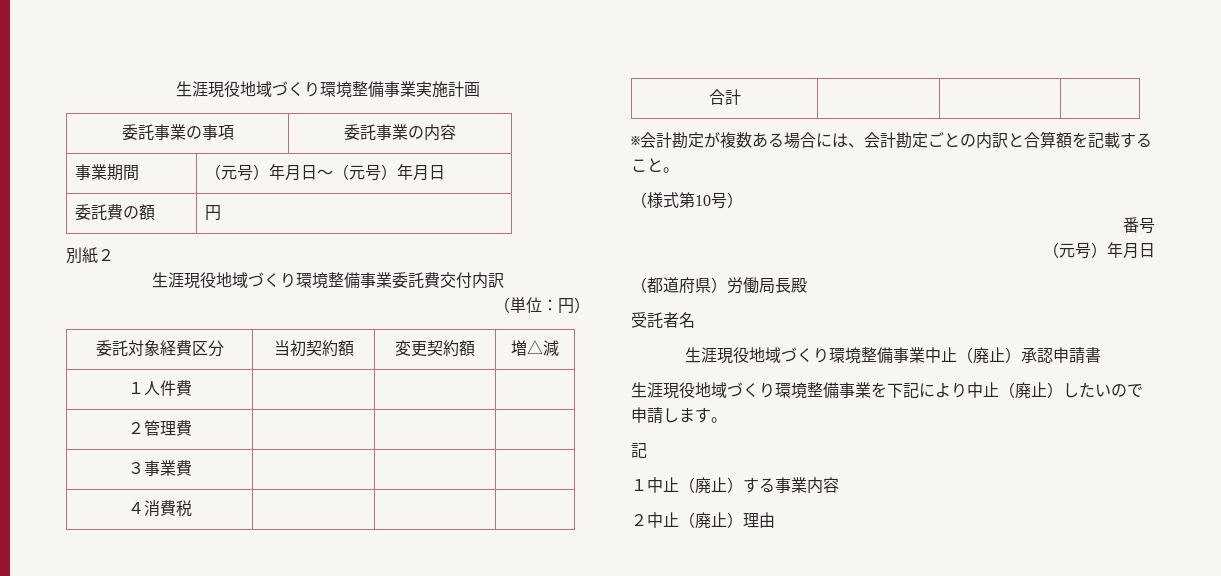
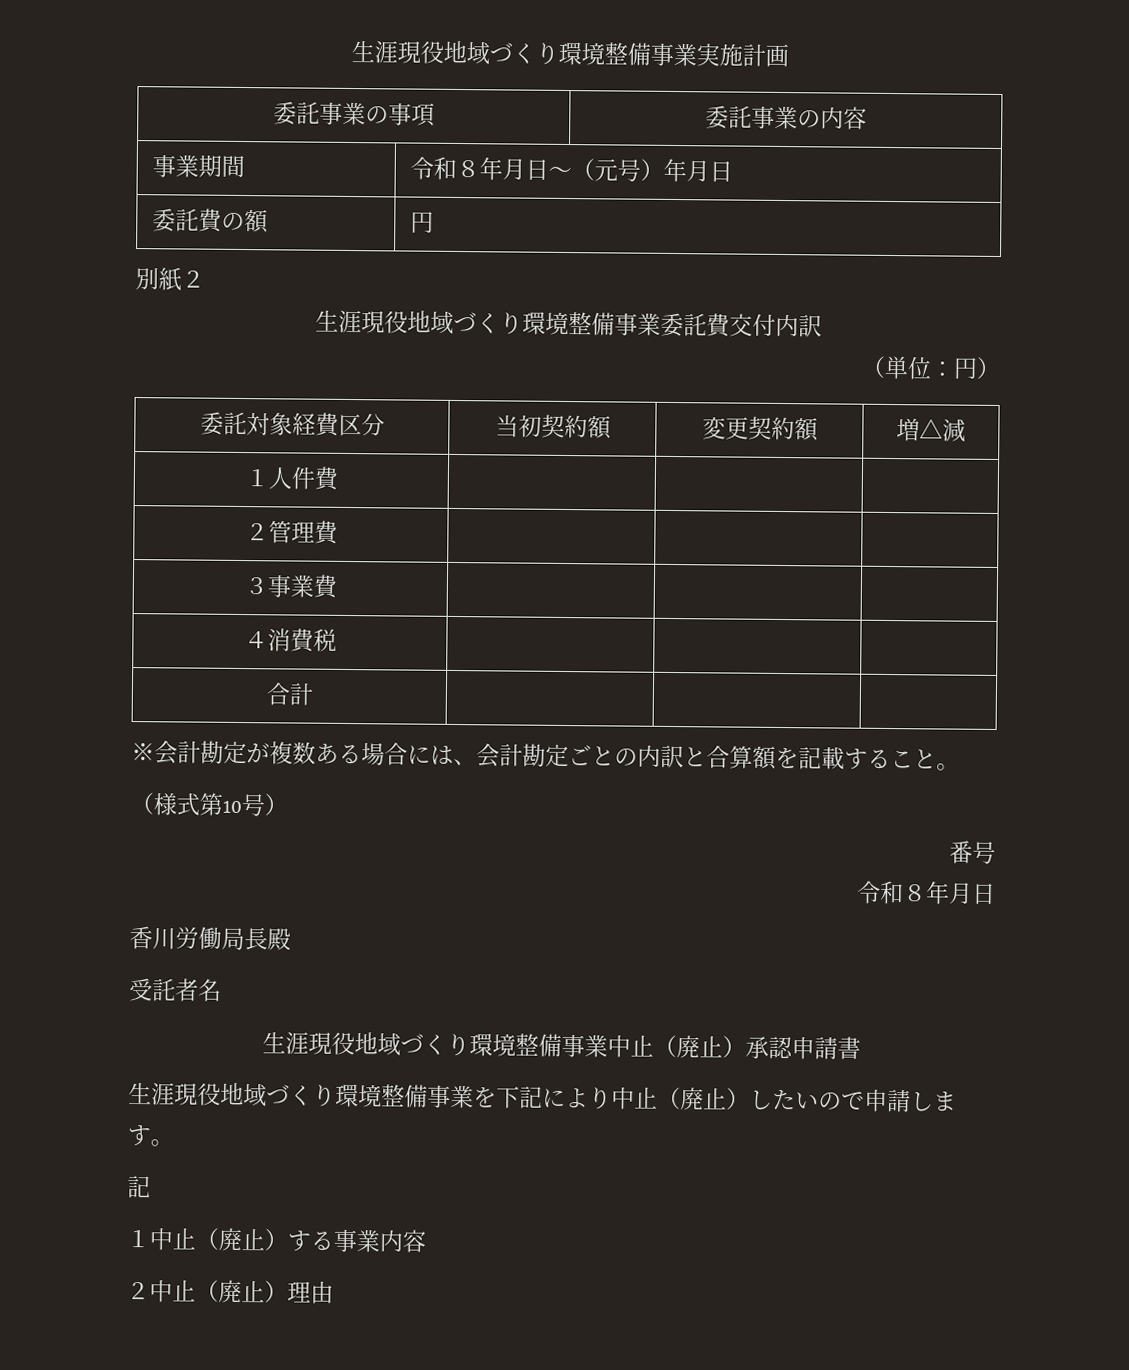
- 事業期間 | （元号）年月日～（元号）年月日
+ 事業期間 | 令和８年月日～（元号）年月日
  番号
- （元号）年月日
- （都道府県）労働局長殿
+ 令和８年月日
+ 香川労働局長殿

